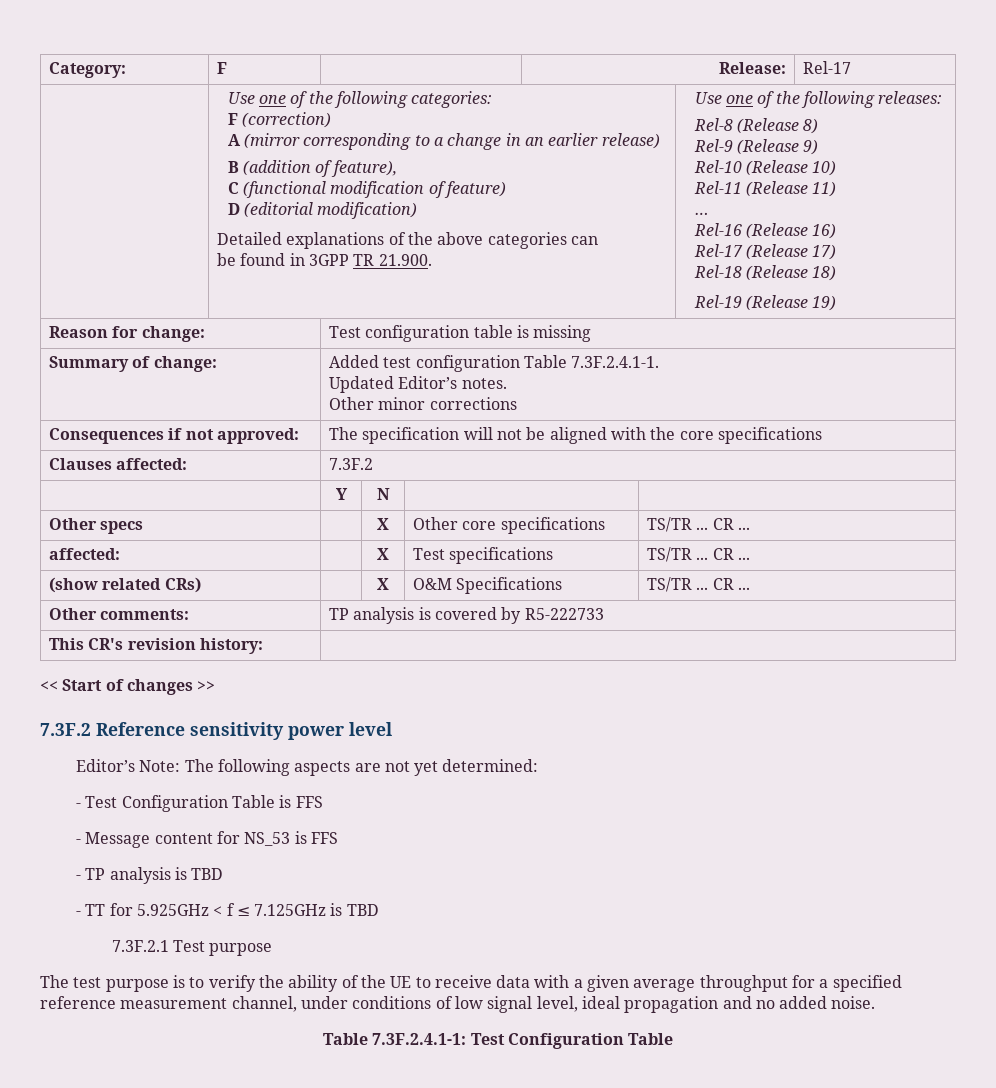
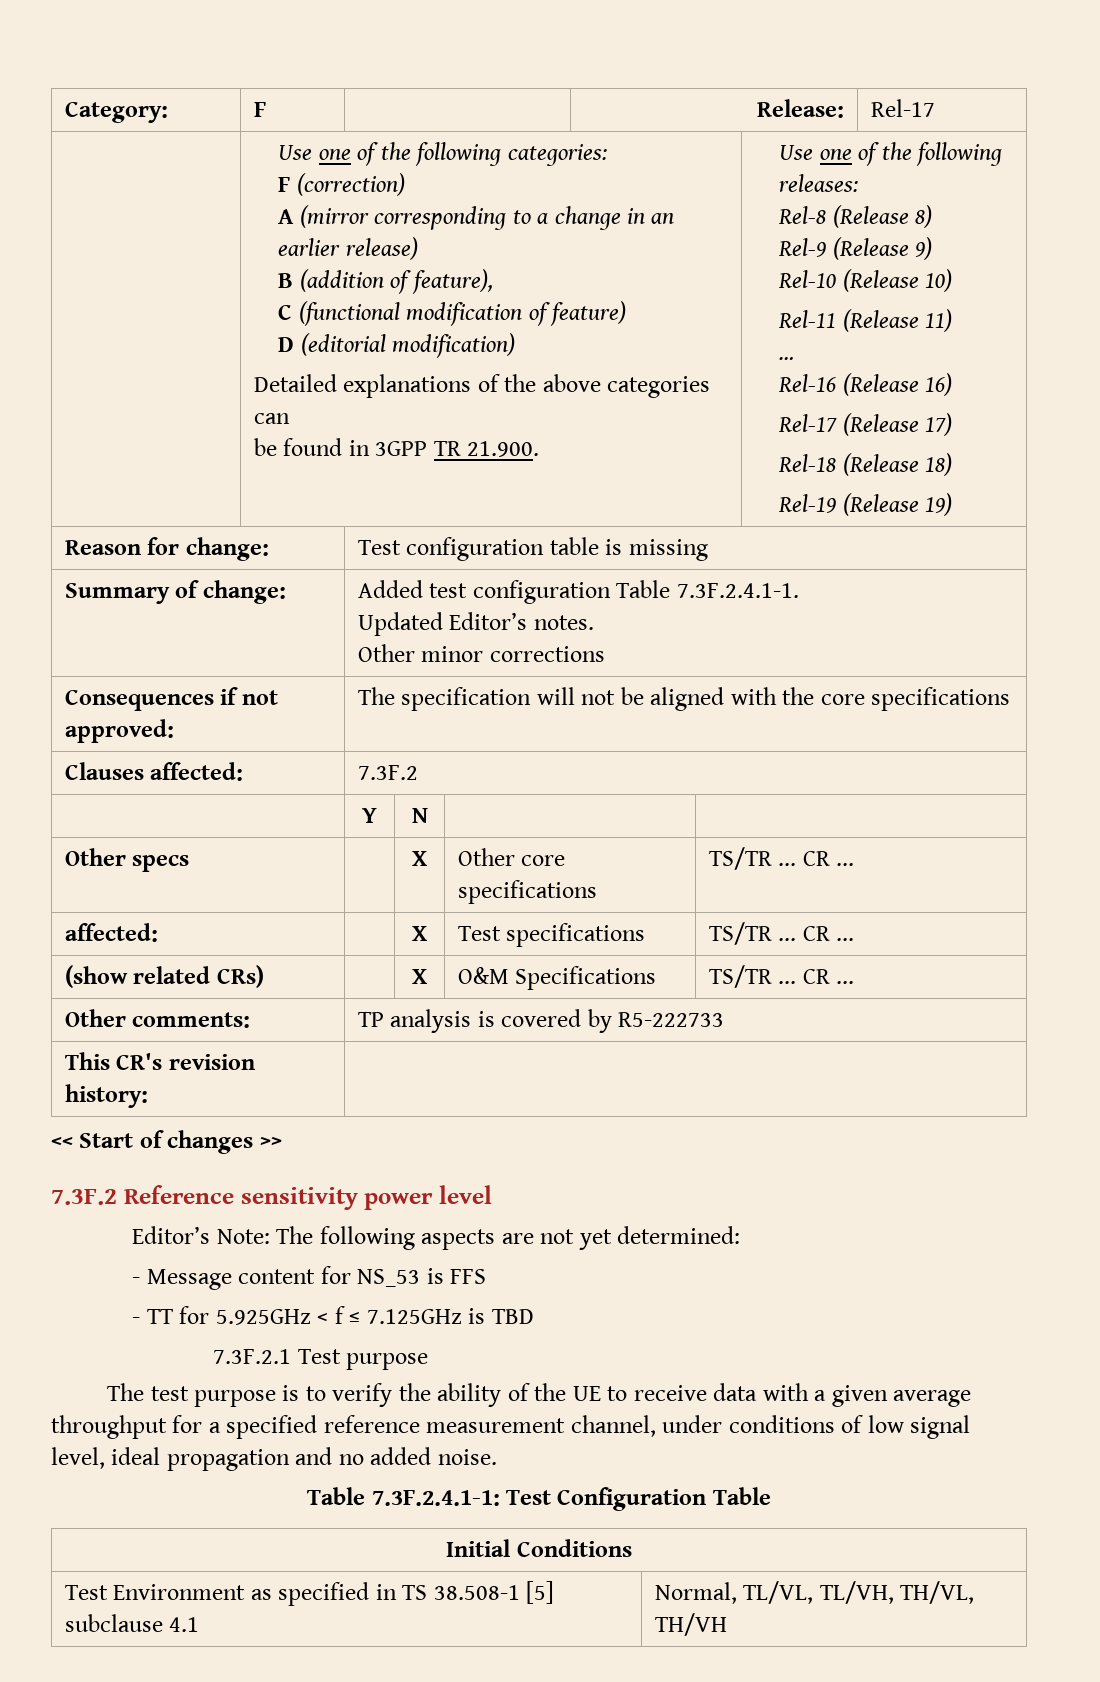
- - Test Configuration Table is FFS
- - TP analysis is TBD
+ Initial Conditions
+ Test Environment as specified in TS 38.508-1 [5] subclause 4.1 | Normal, TL/VL, TL/VH, TH/VL, TH/VH

